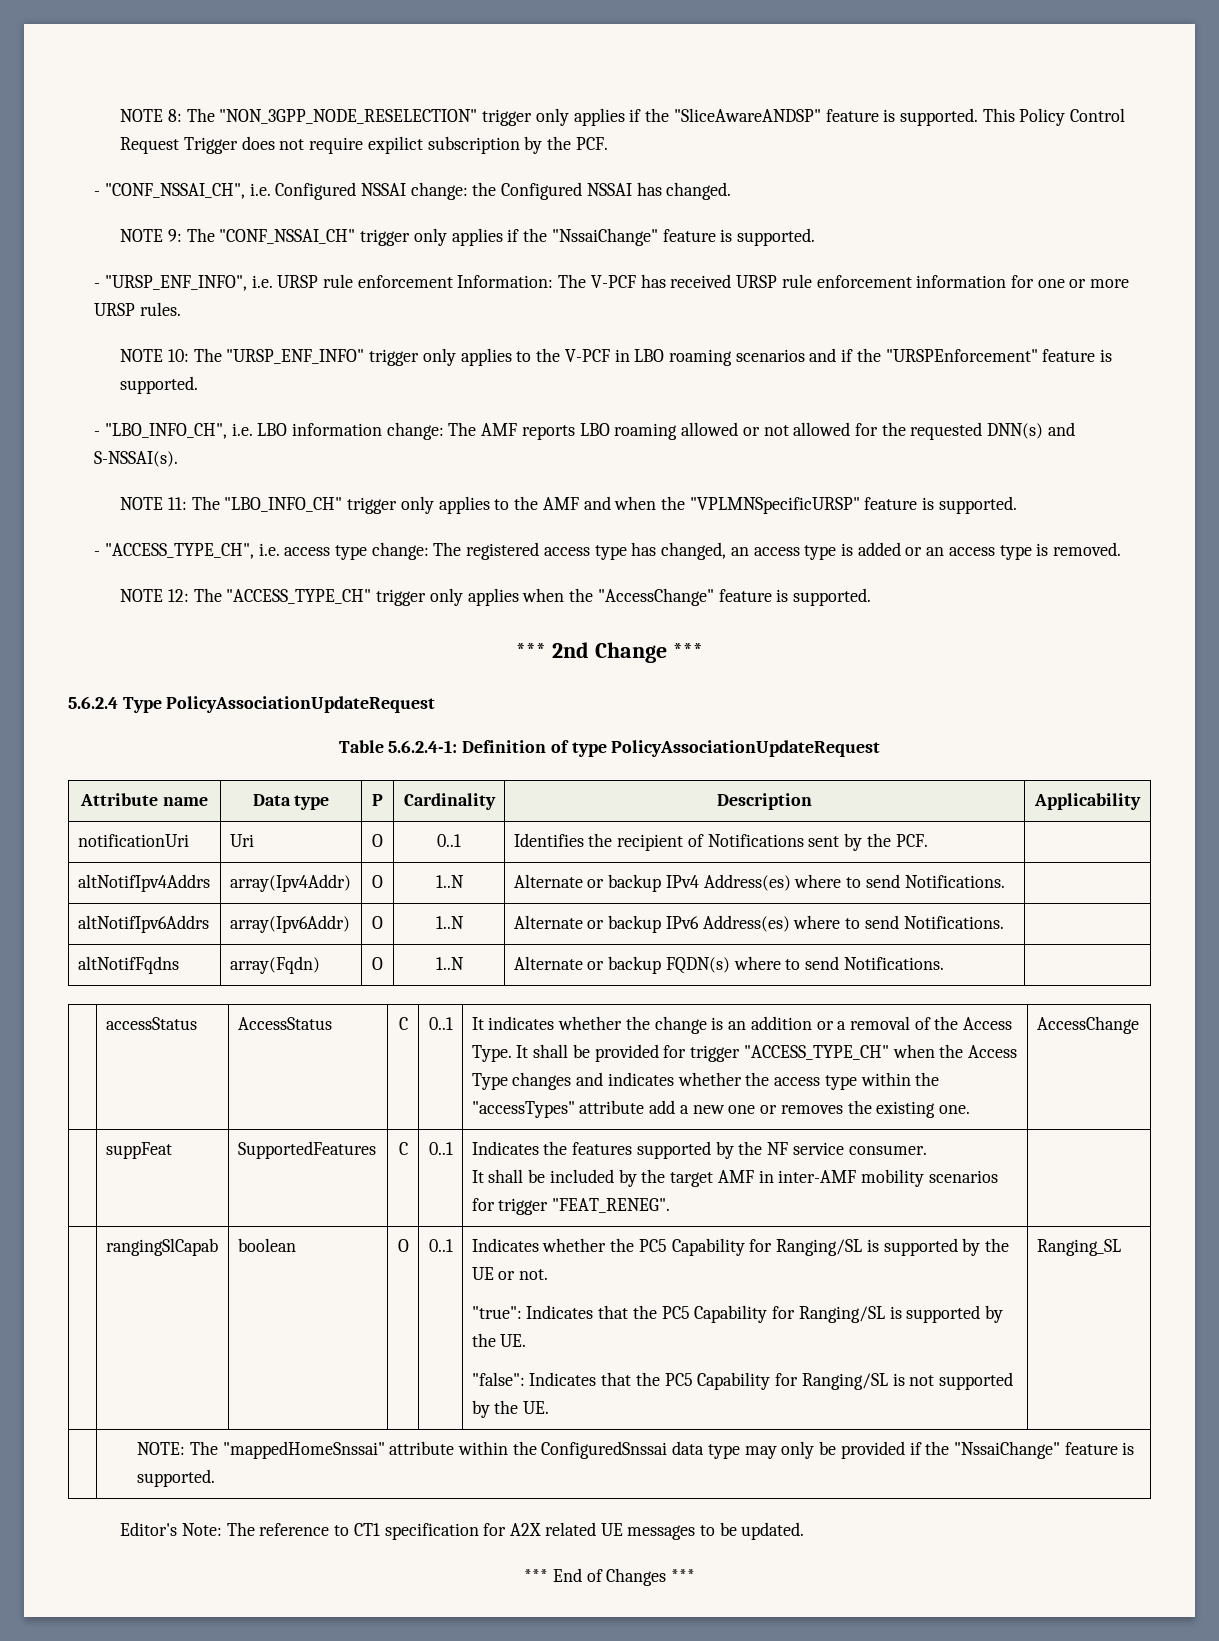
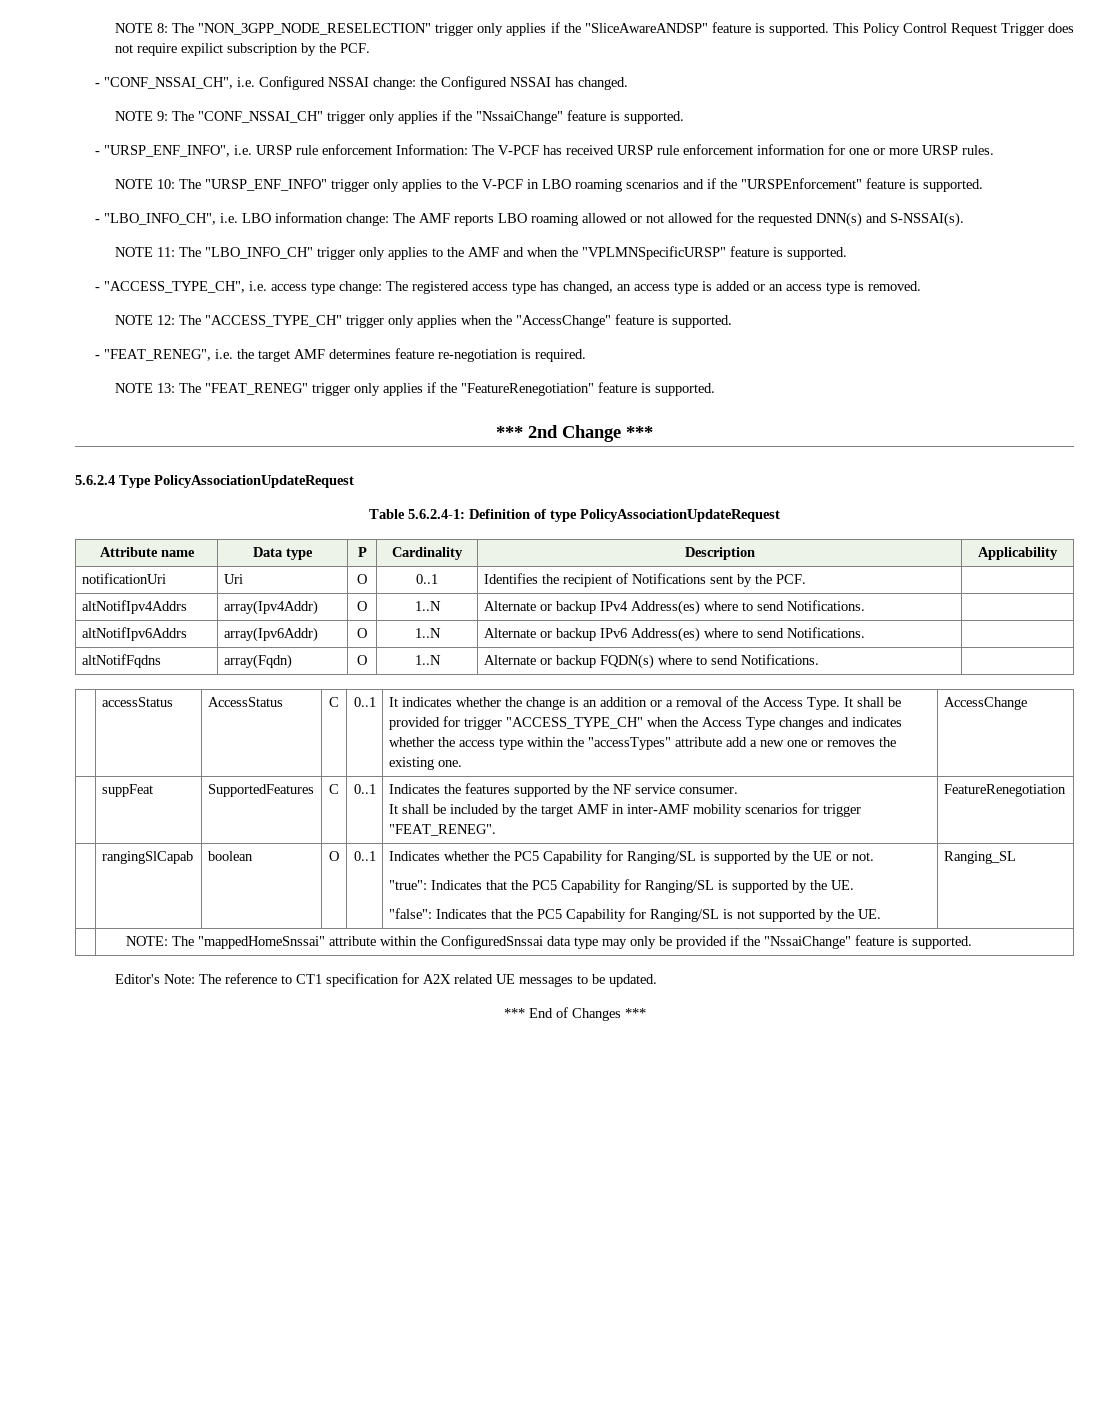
+ - "FEAT_RENEG", i.e. the target AMF determines feature re-negotiation is required.
+ NOTE 13: The "FEAT_RENEG" trigger only applies if the "FeatureRenegotiation" feature is supported.
  | suppFeat | SupportedFeatures | C | 0..1 | Indicates the features supported by the NF service consumer.
- It shall be included by the target AMF in inter-AMF mobility scenarios for trigger "FEAT_RENEG". |
+ It shall be included by the target AMF in inter-AMF mobility scenarios for trigger "FEAT_RENEG". | FeatureRenegotiation

